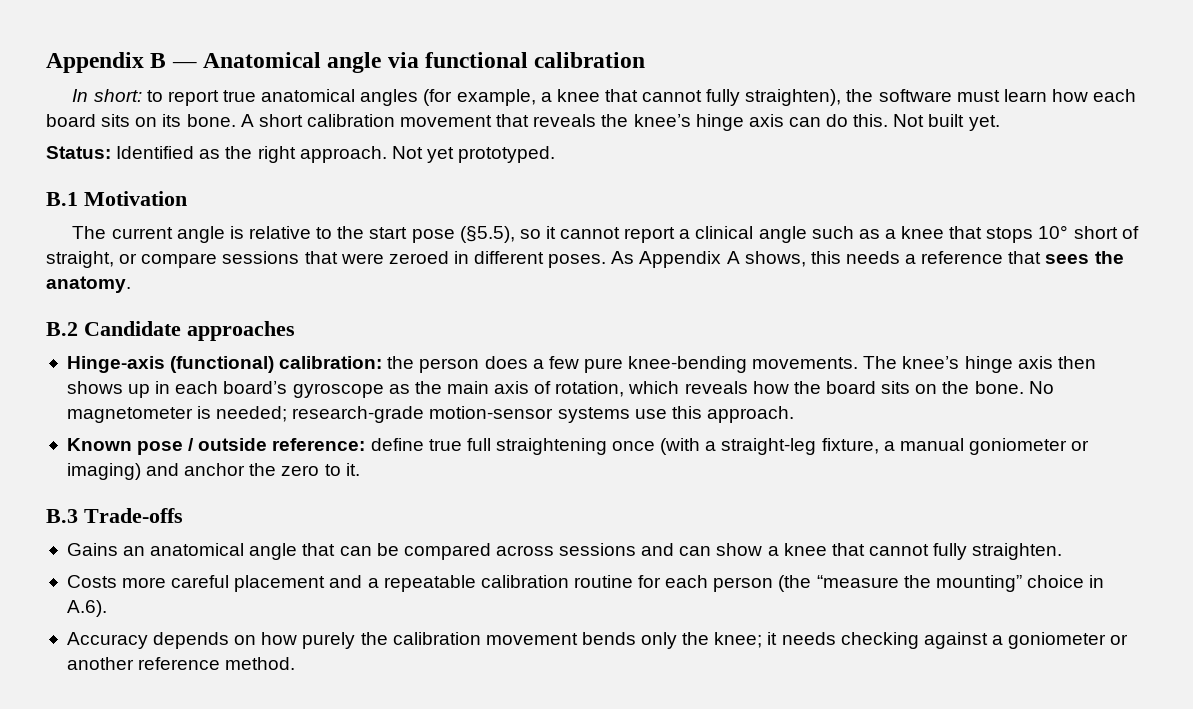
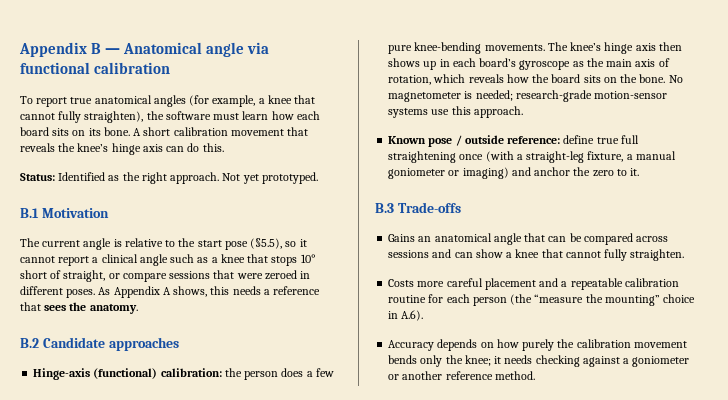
- In short: to report true anatomical angles (for example, a knee that cannot fully straighten), the software must learn how each board sits on its bone.
+ To report true anatomical angles (for example, a knee that cannot fully straighten), the software must learn how each board sits on its bone.
- Not built yet.

